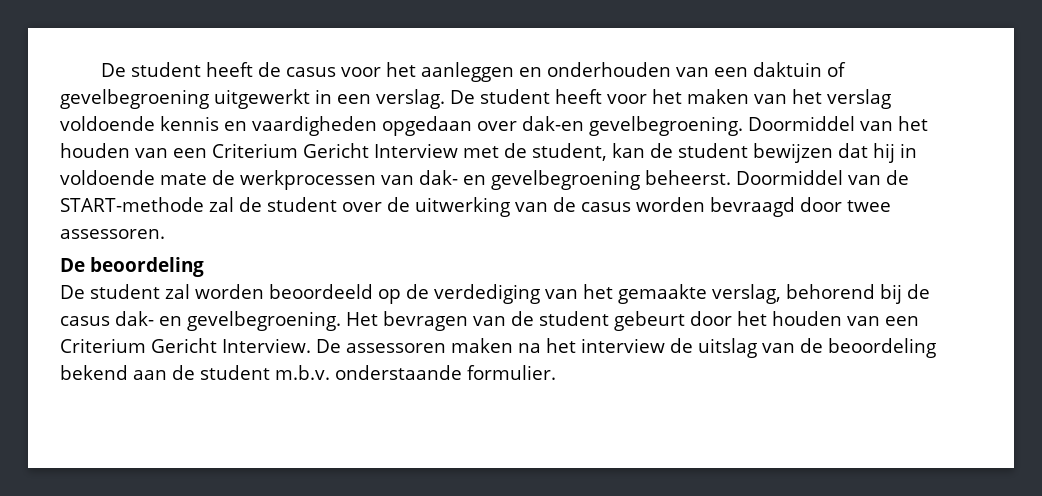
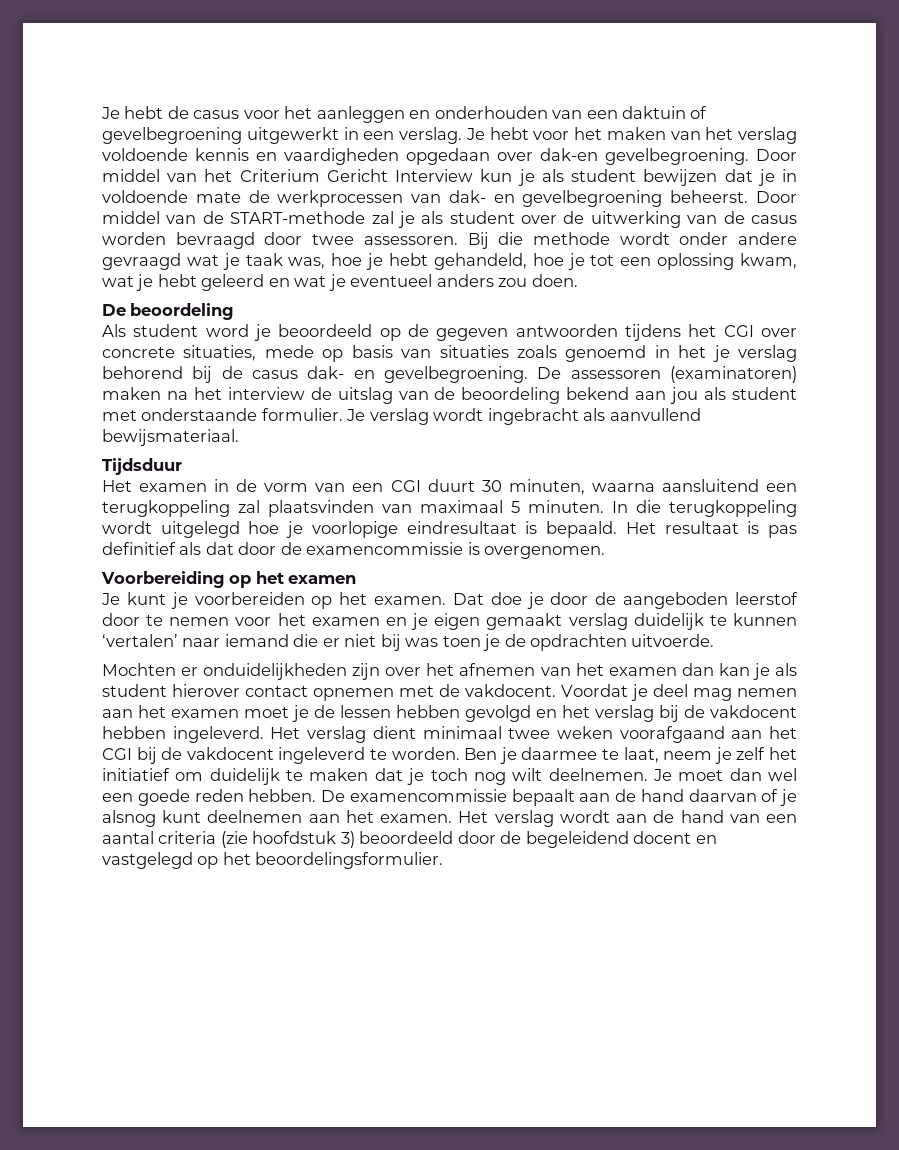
- De student heeft de casus voor het aanleggen en onderhouden van een daktuin of gevelbegroening uitgewerkt in een verslag.
+ Je hebt de casus voor het aanleggen en onderhouden van een daktuin of gevelbegroening uitgewerkt in een verslag.
- De student heeft voor het maken van het verslag voldoende kennis en vaardigheden opgedaan over dak-en gevelbegroening.
+ Je hebt voor het maken van het verslag voldoende kennis en vaardigheden opgedaan over dak-en gevelbegroening.
- Doormiddel van het houden van een Criterium Gericht Interview met de student, kan de student bewijzen dat hij in voldoende mate de werkprocessen van dak- en gevelbegroening beheerst.
+ Door middel van het Criterium Gericht Interview kun je als student bewijzen dat je in voldoende mate de werkprocessen van dak- en gevelbegroening beheerst.
- Doormiddel van de START-methode zal de student over de uitwerking van de casus worden bevraagd door twee assessoren.
+ Door middel van de START-methode zal je als student over de uitwerking van de casus worden bevraagd door twee assessoren. Bij die methode wordt onder andere gevraagd wat je taak was, hoe je hebt gehandeld, hoe je tot een oplossing kwam, wat je hebt geleerd en wat je eventueel anders zou doen.
  De beoordeling
- De student zal worden beoordeeld op de verdediging van het gemaakte verslag, behorend bij de casus dak- en gevelbegroening.
+ Als student word je beoordeeld op de gegeven antwoorden tijdens het CGI over concrete situaties, mede op basis van situaties zoals genoemd in het je verslag behorend bij de casus dak- en gevelbegroening.
- Het bevragen van de student gebeurt door het houden van een Criterium Gericht Interview.
- De assessoren maken na het interview de uitslag van de beoordeling bekend aan de student m.b.v. onderstaande formulier.
+ De assessoren (examinatoren) maken na het interview de uitslag van de beoordeling bekend aan jou als student met onderstaande formulier. Je verslag wordt ingebracht als aanvullend bewijsmateriaal.
+ Tijdsduur
+ Het examen in de vorm van een CGI duurt 30 minuten, waarna aansluitend een terugkoppeling zal plaatsvinden van maximaal 5 minuten. In die terugkoppeling wordt uitgelegd hoe je voorlopige eindresultaat is bepaald. Het resultaat is pas definitief als dat door de examencommissie is overgenomen.
+ Voorbereiding op het examen
+ Je kunt je voorbereiden op het examen. Dat doe je door de aangeboden leerstof door te nemen voor het examen en je eigen gemaakt verslag duidelijk te kunnen ‘vertalen’ naar iemand die er niet bij was toen je de opdrachten uitvoerde.
+ Mochten er onduidelijkheden zijn over het afnemen van het examen dan kan je als student hierover contact opnemen met de vakdocent. Voordat je deel mag nemen aan het examen moet je de lessen hebben gevolgd en het verslag bij de vakdocent hebben ingeleverd. Het verslag dient minimaal twee weken voorafgaand aan het CGI bij de vakdocent ingeleverd te worden. Ben je daarmee te laat, neem je zelf het initiatief om duidelijk te maken dat je toch nog wilt deelnemen. Je moet dan wel een goede reden hebben. De examencommissie bepaalt aan de hand daarvan of je alsnog kunt deelnemen aan het examen. Het verslag wordt aan de hand van een aantal criteria (zie hoofdstuk 3) beoordeeld door de begeleidend docent en vastgelegd op het beoordelingsformulier.

